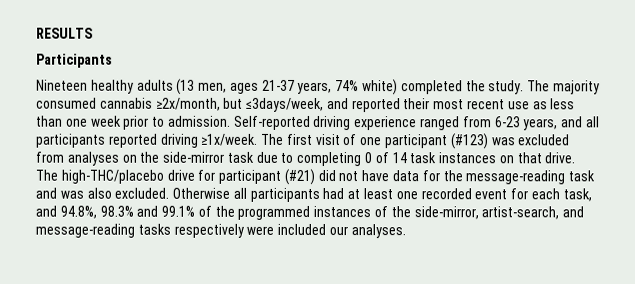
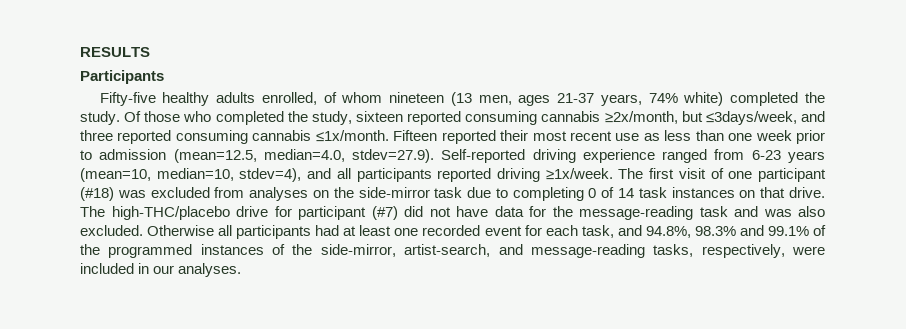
- Nineteen healthy adults (13 men, ages 21-37 years, 74% white) completed the study.
+ Fifty-five healthy adults enrolled, of whom nineteen (13 men, ages 21-37 years, 74% white) completed the study.
- The majority consumed cannabis ≥2x/month, but ≤3days/week, and reported their most recent use as less than one week prior to admission. Self-reported driving experience ranged from 6-23 years, and all participants reported driving ≥1x/week.
+ Of those who completed the study, sixteen reported consuming cannabis ≥2x/month, but ≤3days/week, and three reported consuming cannabis ≤1x/month. Fifteen reported their most recent use as less than one week prior to admission (mean=12.5, median=4.0, stdev=27.9). Self-reported driving experience ranged from 6-23 years (mean=10, median=10, stdev=4), and all participants reported driving ≥1x/week.
- The first visit of one participant (#123) was excluded from analyses on the side-mirror task due to completing 0 of 14 task instances on that drive.
+ The first visit of one participant (#18) was excluded from analyses on the side-mirror task due to completing 0 of 14 task instances on that drive.
- The high-THC/placebo drive for participant (#21) did not have data for the message-reading task and was also excluded.
+ The high-THC/placebo drive for participant (#7) did not have data for the message-reading task and was also excluded.
- Otherwise all participants had at least one recorded event for each task, and 94.8%, 98.3% and 99.1% of the programmed instances of the side-mirror, artist-search, and message-reading tasks respectively were included our analyses.
+ Otherwise all participants had at least one recorded event for each task, and 94.8%, 98.3% and 99.1% of the programmed instances of the side-mirror, artist-search, and message-reading tasks, respectively, were included in our analyses.

